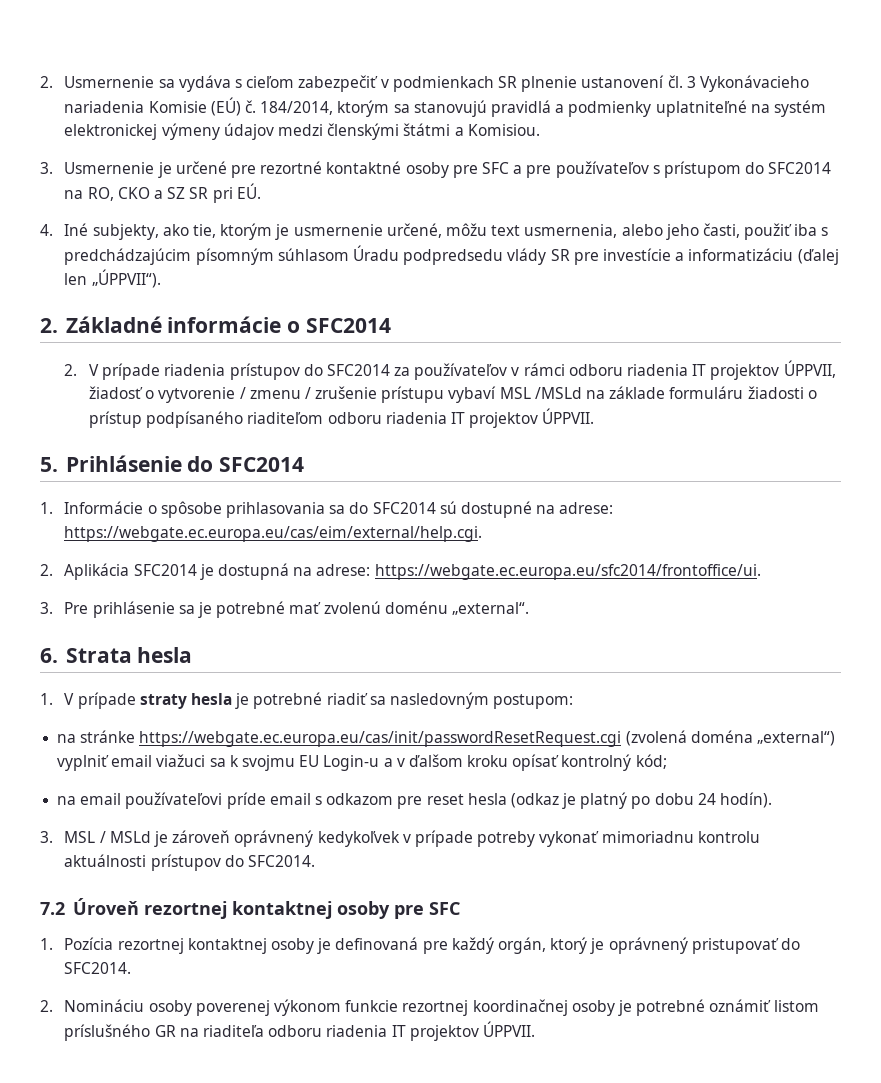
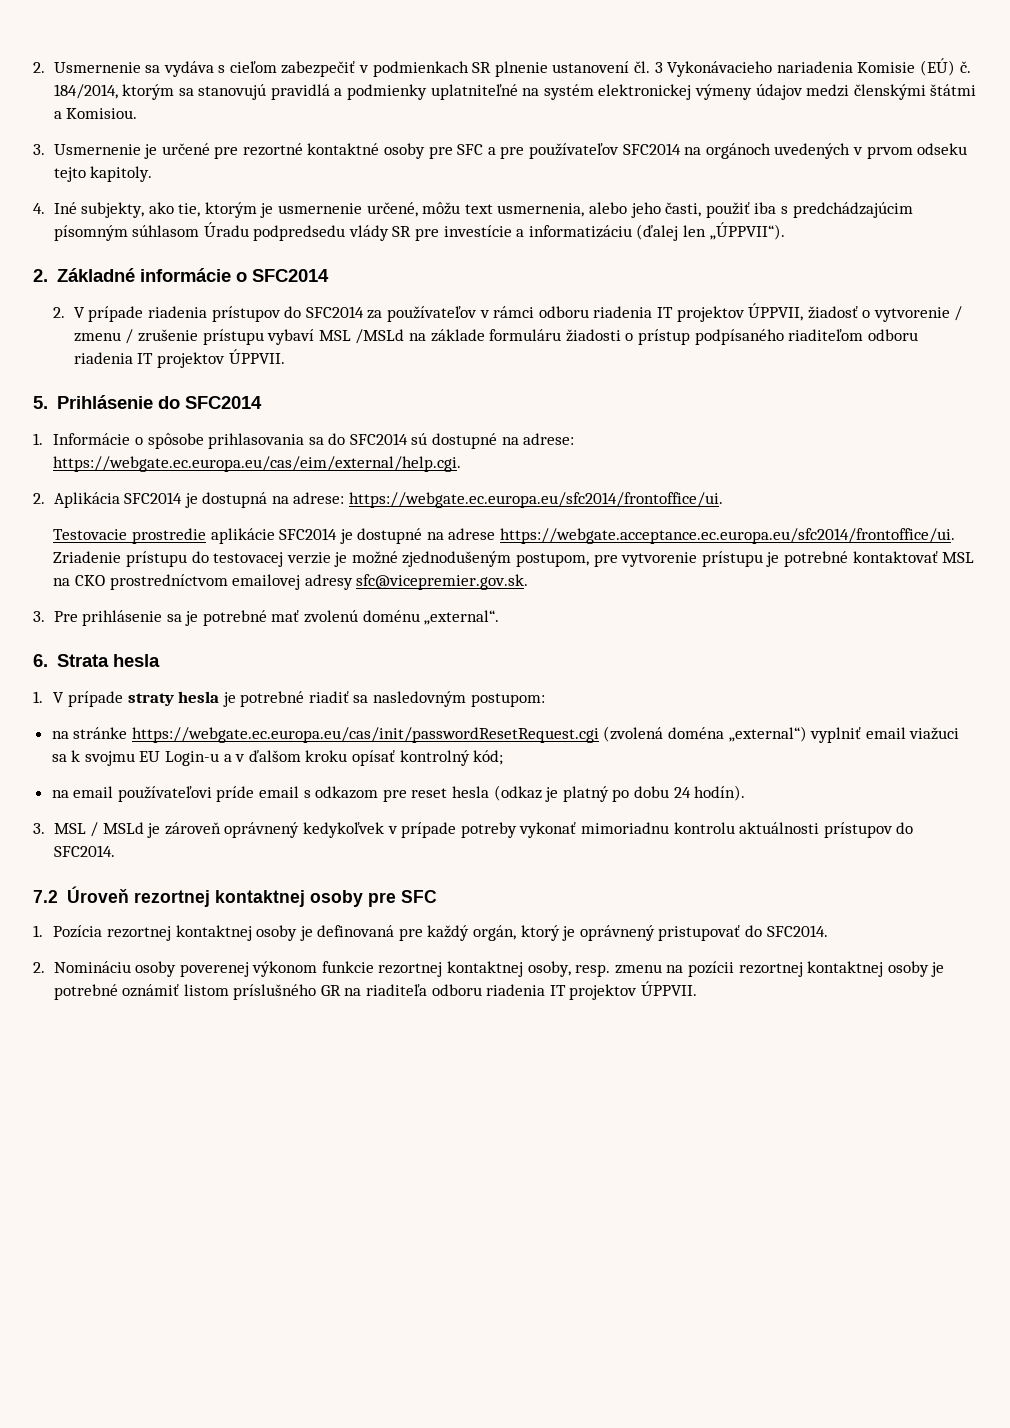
- 3. Usmernenie je určené pre rezortné kontaktné osoby pre SFC a pre používateľov s prístupom do SFC2014 na RO, CKO a SZ SR pri EÚ.
+ 3. Usmernenie je určené pre rezortné kontaktné osoby pre SFC a pre používateľov SFC2014 na orgánoch uvedených v prvom odseku tejto kapitoly.
+ Testovacie prostredie aplikácie SFC2014 je dostupné na adrese https://webgate.acceptance.ec.europa.eu/sfc2014/frontoffice/ui. Zriadenie prístupu do testovacej verzie je možné zjednodušeným postupom, pre vytvorenie prístupu je potrebné kontaktovať MSL na CKO prostredníctvom emailovej adresy sfc@vicepremier.gov.sk.
- 2. Nomináciu osoby poverenej výkonom funkcie rezortnej koordinačnej osoby je potrebné oznámiť listom príslušného GR na riaditeľa odboru riadenia IT projektov ÚPPVII.
+ 2. Nomináciu osoby poverenej výkonom funkcie rezortnej kontaktnej osoby, resp. zmenu na pozícii rezortnej kontaktnej osoby je potrebné oznámiť listom príslušného GR na riaditeľa odboru riadenia IT projektov ÚPPVII.

